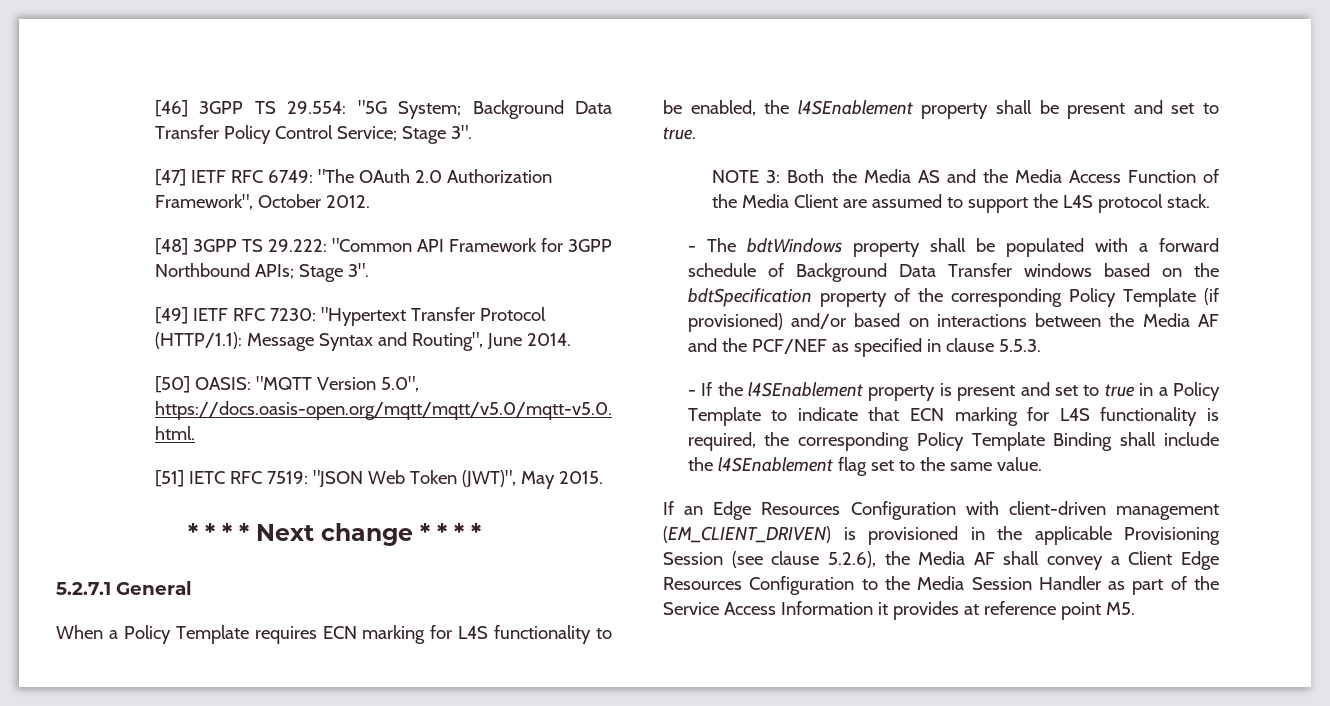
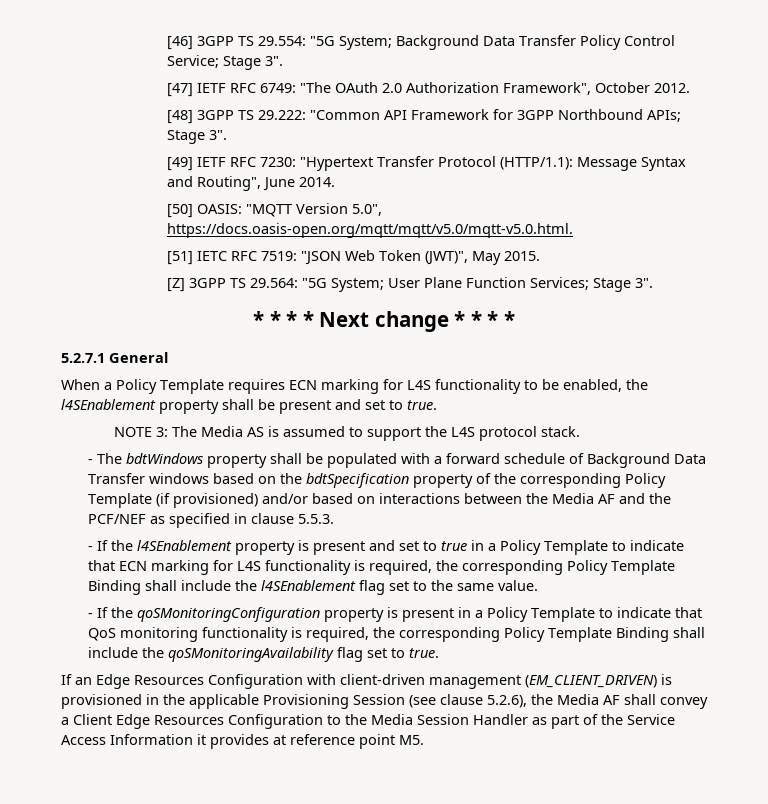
+ [Z] 3GPP TS 29.564: "5G System; User Plane Function Services; Stage 3".
- NOTE 3: Both the Media AS and the Media Access Function of the Media Client are assumed to support the L4S protocol stack.
+ NOTE 3: The Media AS is assumed to support the L4S protocol stack.
+ - If the qoSMonitoringConfiguration property is present in a Policy Template to indicate that QoS monitoring functionality is required, the corresponding Policy Template Binding shall include the qoSMonitoringAvailability flag set to true.

